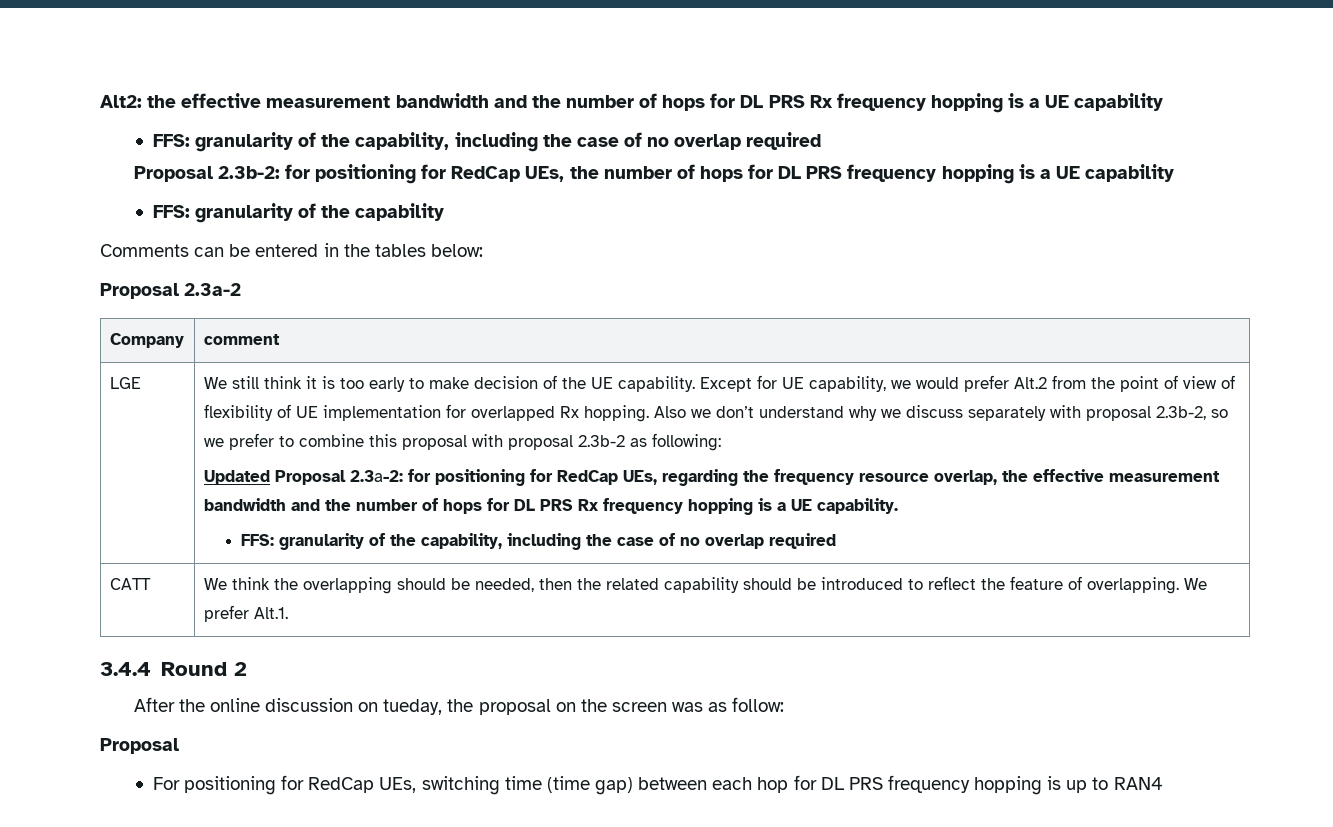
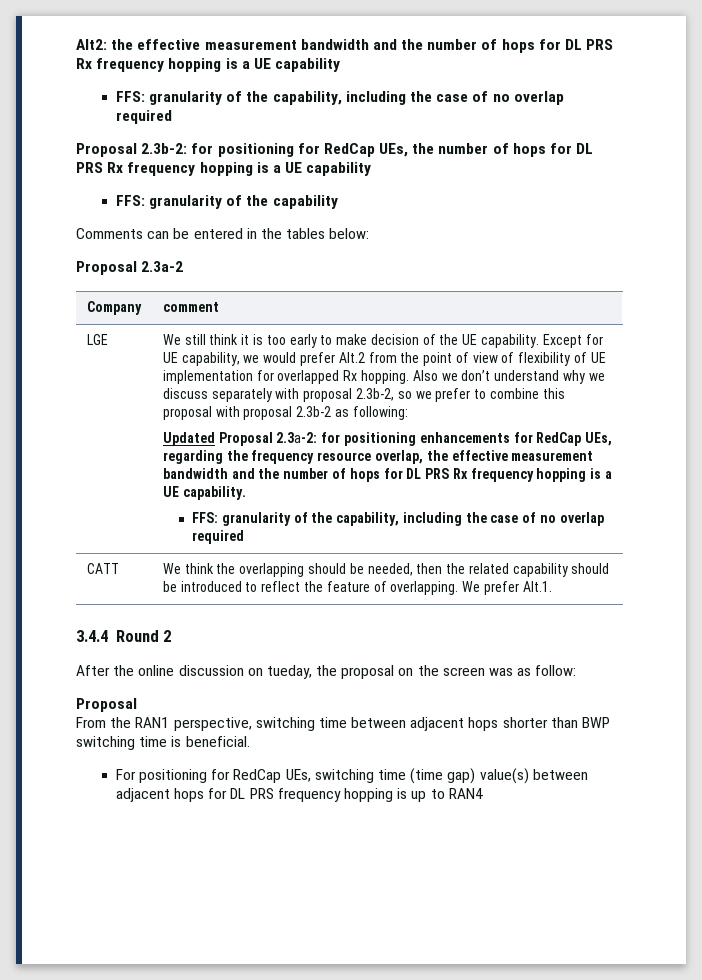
- Proposal 2.3b-2: for positioning for RedCap UEs, the number of hops for DL PRS frequency hopping is a UE capability
+ Proposal 2.3b-2: for positioning for RedCap UEs, the number of hops for DL PRS Rx frequency hopping is a UE capability
- Updated Proposal 2.3a-2: for positioning for RedCap UEs, regarding the frequency resource overlap, the effective measurement bandwidth and the number of hops for DL PRS Rx frequency hopping is a UE capability.
+ Updated Proposal 2.3a-2: for positioning enhancements for RedCap UEs, regarding the frequency resource overlap, the effective measurement bandwidth and the number of hops for DL PRS Rx frequency hopping is a UE capability.
+ From the RAN1 perspective, switching time between adjacent hops shorter than BWP switching time is beneficial.
- For positioning for RedCap UEs, switching time (time gap) between each hop for DL PRS frequency hopping is up to RAN4
+ For positioning for RedCap UEs, switching time (time gap) value(s) between adjacent hops for DL PRS frequency hopping is up to RAN4

